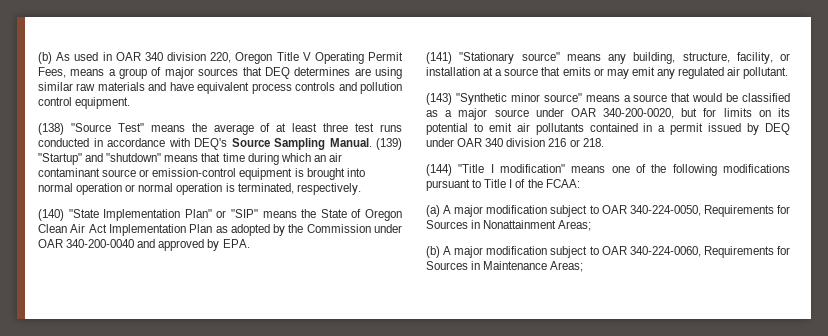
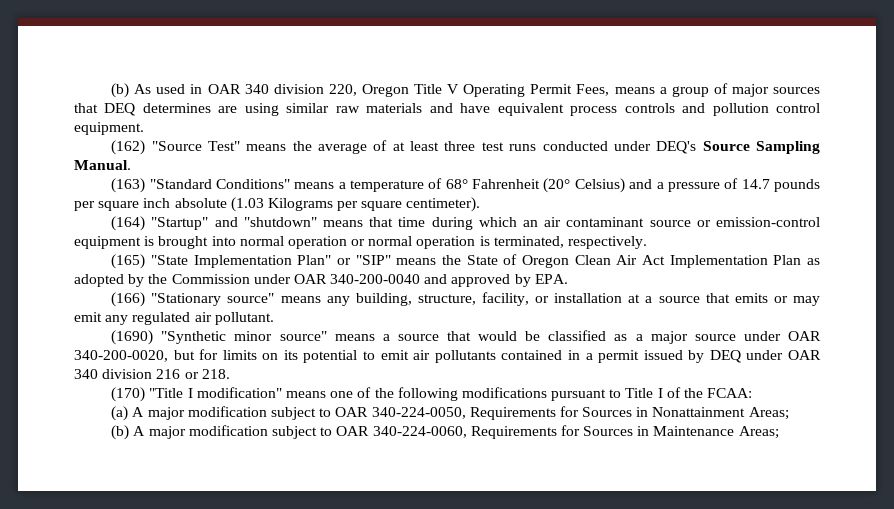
- (138) "Source Test" means the average of at least three test runs conducted in accordance with DEQ's Source Sampling Manual. (139) "Startup" and "shutdown" means that time during which an air contaminant source or emission-control equipment is brought into normal operation or normal operation is terminated, respectively.
+ (162) "Source Test" means the average of at least three test runs conducted under DEQ's Source Sampling Manual.
+ (163) "Standard Conditions" means a temperature of 68° Fahrenheit (20° Celsius) and a pressure of 14.7 pounds per square inch absolute (1.03 Kilograms per square centimeter).
+ (164) "Startup" and "shutdown" means that time during which an air contaminant source or emission-control equipment is brought into normal operation or normal operation is terminated, respectively.
- (140) "State Implementation Plan" or "SIP" means the State of Oregon Clean Air Act Implementation Plan as adopted by the Commission under OAR 340-200-0040 and approved by EPA.
+ (165) "State Implementation Plan" or "SIP" means the State of Oregon Clean Air Act Implementation Plan as adopted by the Commission under OAR 340-200-0040 and approved by EPA.
- (141) "Stationary source" means any building, structure, facility, or installation at a source that emits or may emit any regulated air pollutant.
+ (166) "Stationary source" means any building, structure, facility, or installation at a source that emits or may emit any regulated air pollutant.
- (143) "Synthetic minor source" means a source that would be classified as a major source under OAR 340-200-0020, but for limits on its potential to emit air pollutants contained in a permit issued by DEQ under OAR 340 division 216 or 218.
+ (1690) "Synthetic minor source" means a source that would be classified as a major source under OAR 340-200-0020, but for limits on its potential to emit air pollutants contained in a permit issued by DEQ under OAR 340 division 216 or 218.
- (144) "Title I modification" means one of the following modifications pursuant to Title I of the FCAA:
+ (170) "Title I modification" means one of the following modifications pursuant to Title I of the FCAA:

